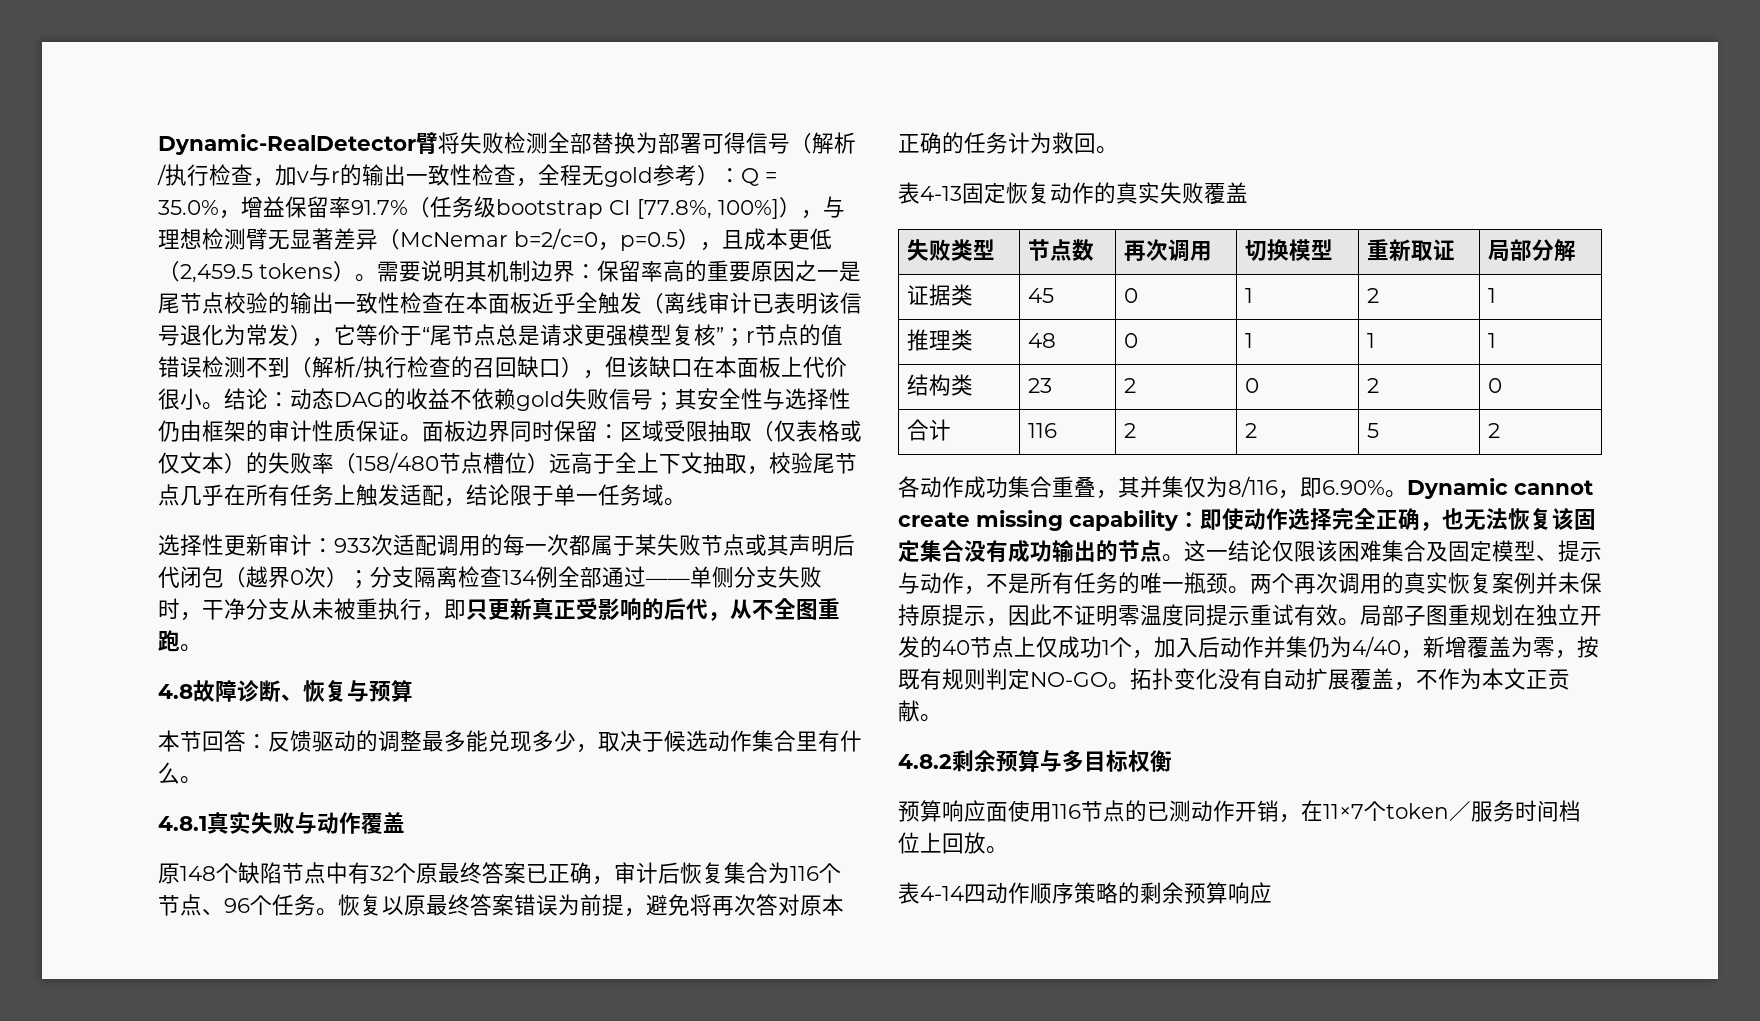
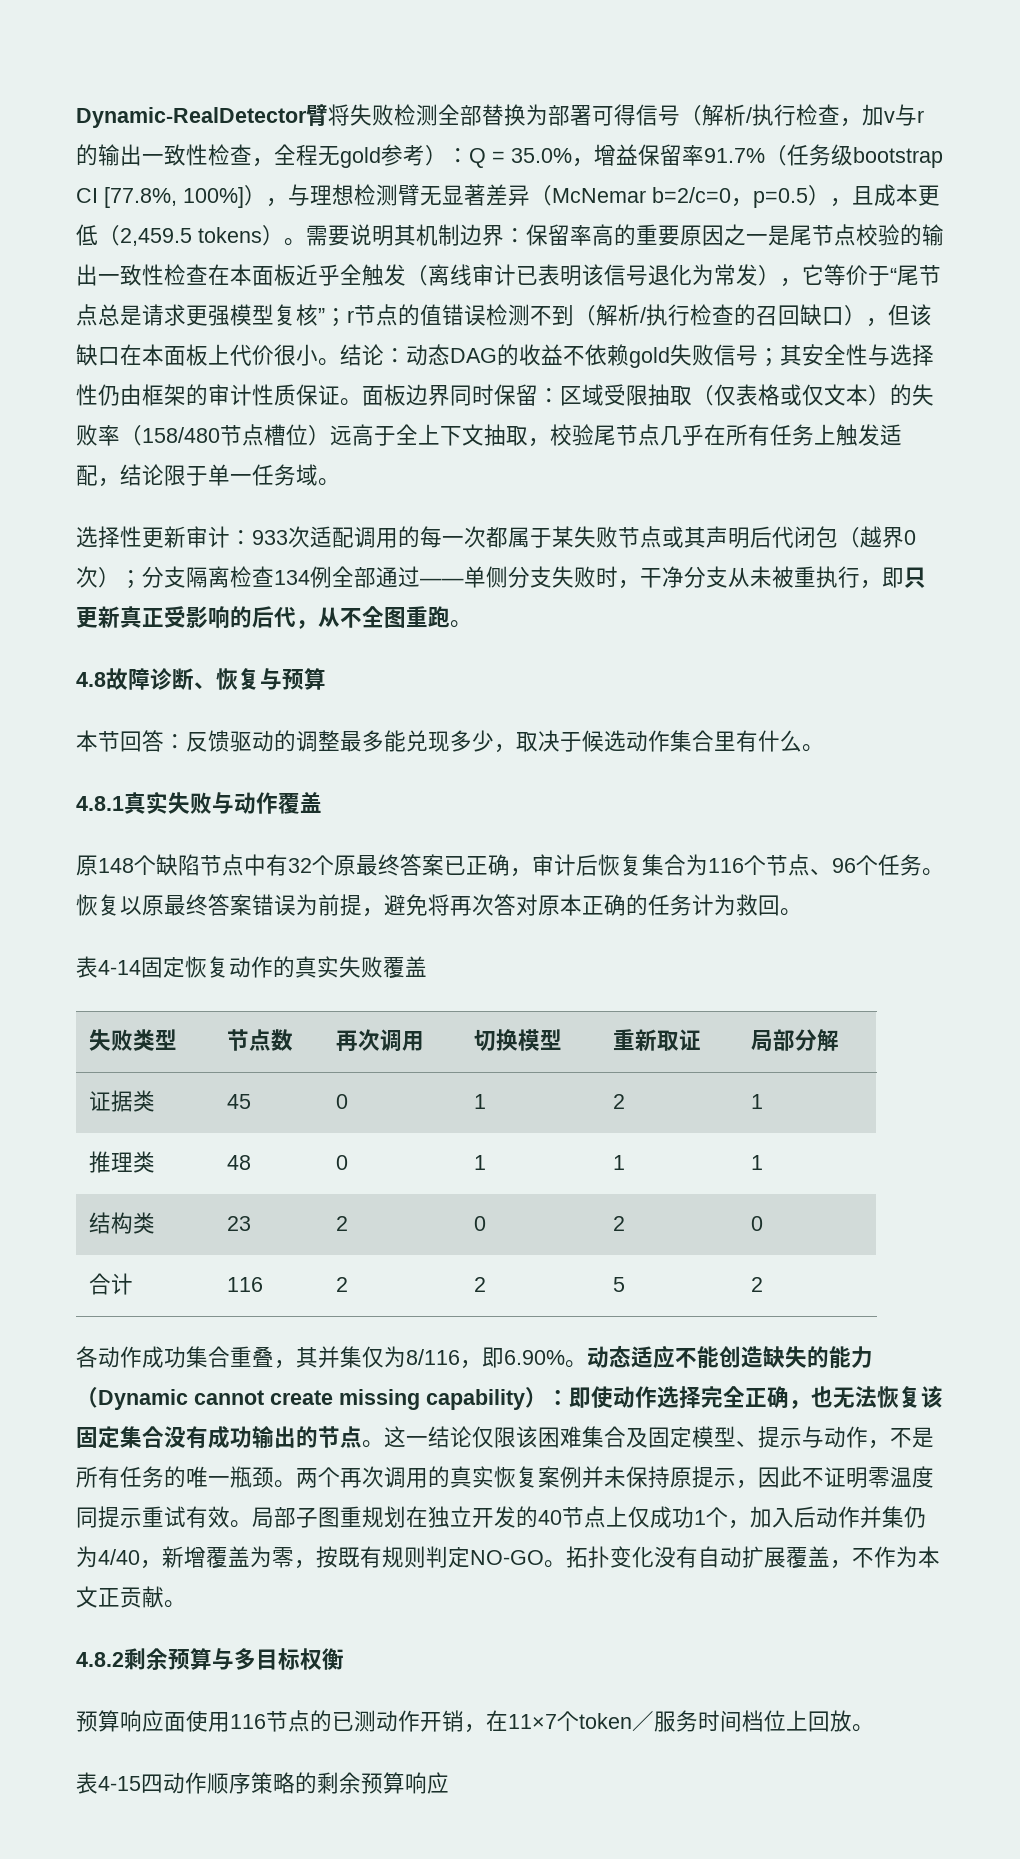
- 表4-13固定恢复动作的真实失败覆盖
+ 表4-14固定恢复动作的真实失败覆盖
- Dynamic cannot create missing capability：即使动作选择完全正确，也无法恢复该固定集合没有成功输出的节点。
+ 动态适应不能创造缺失的能力（Dynamic cannot create missing capability）：即使动作选择完全正确，也无法恢复该固定集合没有成功输出的节点。
- 表4-14四动作顺序策略的剩余预算响应
+ 表4-15四动作顺序策略的剩余预算响应

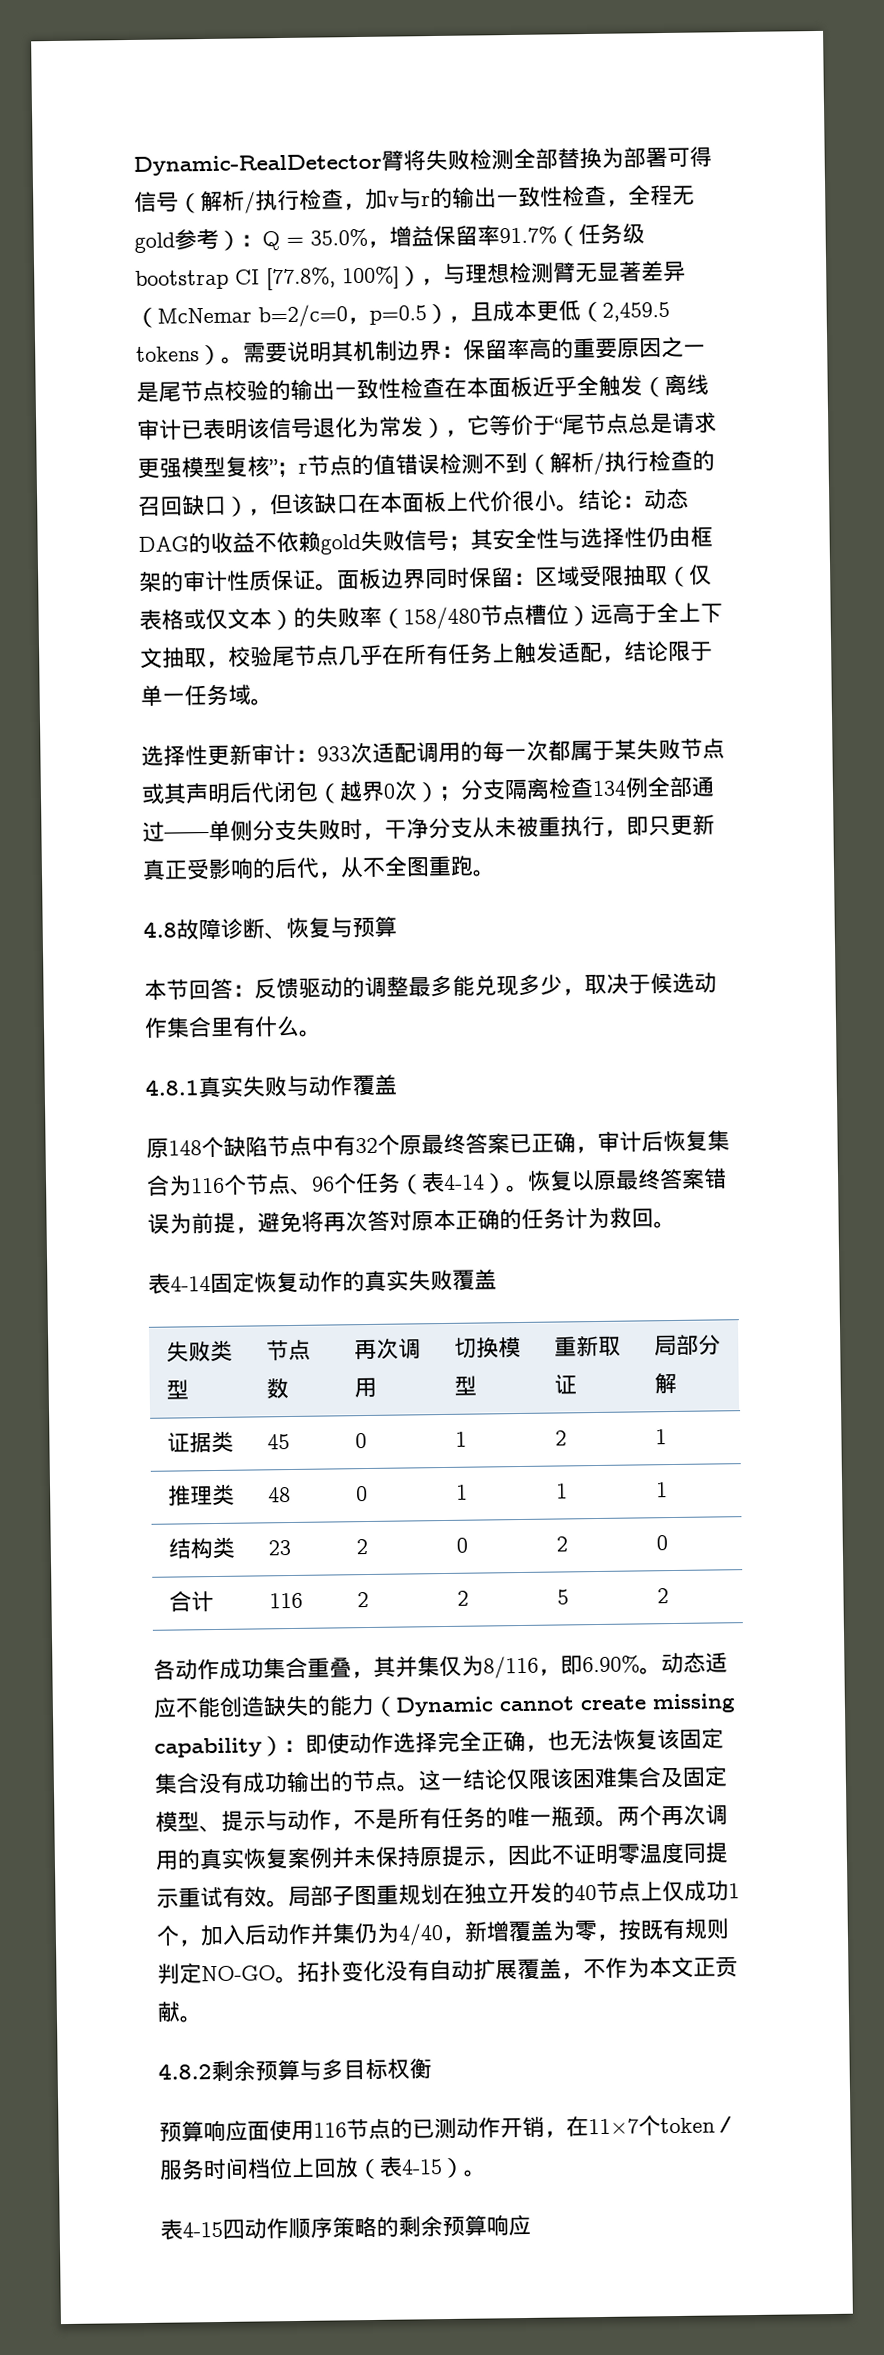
- 原148个缺陷节点中有32个原最终答案已正确，审计后恢复集合为116个节点、96个任务。
+ 原148个缺陷节点中有32个原最终答案已正确，审计后恢复集合为116个节点、96个任务（表4-14）。
- 预算响应面使用116节点的已测动作开销，在11×7个token／服务时间档位上回放。
+ 预算响应面使用116节点的已测动作开销，在11×7个token／服务时间档位上回放（表4-15）。

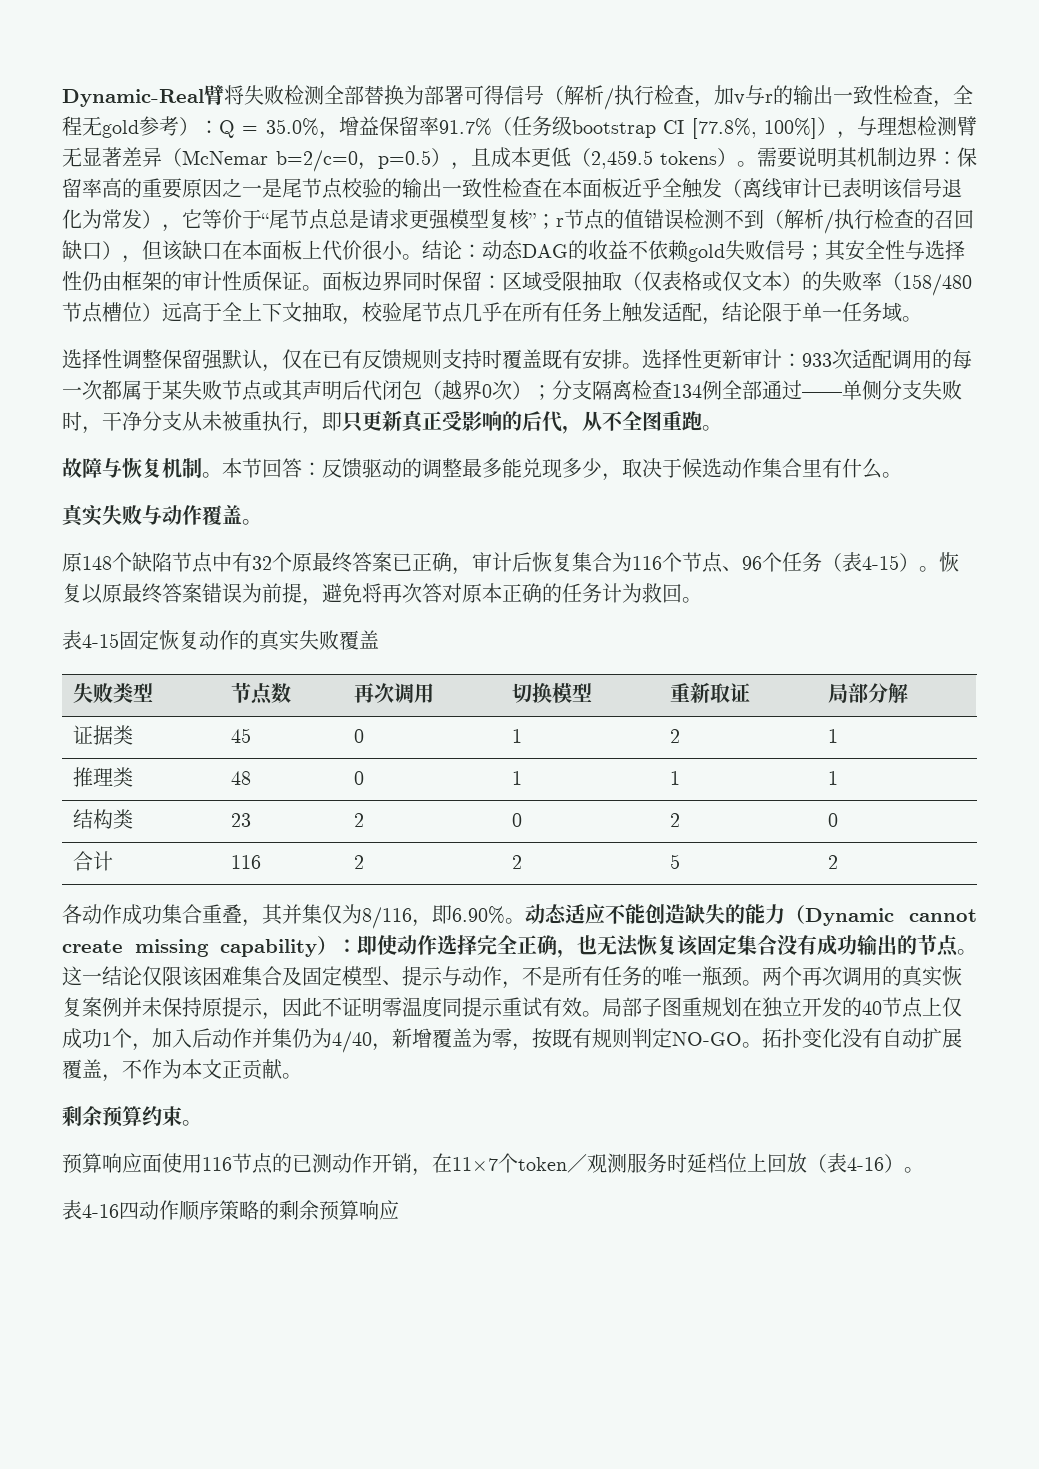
- Dynamic-RealDetector臂将失败检测全部替换为部署可得信号（解析/执行检查，加v与r的输出一致性检查，全程无gold参考）：Q = 35.0%，增益保留率91.7%（任务级bootstrap CI [77.8%, 100%]），与理想检测臂无显著差异（McNemar b=2/c=0，p=0.5），且成本更低（2,459.5 tokens）。
+ Dynamic-Real臂将失败检测全部替换为部署可得信号（解析/执行检查，加v与r的输出一致性检查，全程无gold参考）：Q = 35.0%，增益保留率91.7%（任务级bootstrap CI [77.8%, 100%]），与理想检测臂无显著差异（McNemar b=2/c=0，p=0.5），且成本更低（2,459.5 tokens）。
- 选择性更新审计：933次适配调用的每一次都属于某失败节点或其声明后代闭包（越界0次）；分支隔离检查134例全部通过——单侧分支失败时，干净分支从未被重执行，即只更新真正受影响的后代，从不全图重跑。
+ 选择性调整保留强默认，仅在已有反馈规则支持时覆盖既有安排。选择性更新审计：933次适配调用的每一次都属于某失败节点或其声明后代闭包（越界0次）；分支隔离检查134例全部通过——单侧分支失败时，干净分支从未被重执行，即只更新真正受影响的后代，从不全图重跑。
- 4.8故障诊断、恢复与预算
- 本节回答：反馈驱动的调整最多能兑现多少，取决于候选动作集合里有什么。
+ 故障与恢复机制。本节回答：反馈驱动的调整最多能兑现多少，取决于候选动作集合里有什么。
- 4.8.1真实失败与动作覆盖
+ 真实失败与动作覆盖。
- 原148个缺陷节点中有32个原最终答案已正确，审计后恢复集合为116个节点、96个任务（表4-14）。
+ 原148个缺陷节点中有32个原最终答案已正确，审计后恢复集合为116个节点、96个任务（表4-15）。
- 表4-14固定恢复动作的真实失败覆盖
+ 表4-15固定恢复动作的真实失败覆盖
- 4.8.2剩余预算与多目标权衡
+ 剩余预算约束。
- 预算响应面使用116节点的已测动作开销，在11×7个token／服务时间档位上回放（表4-15）。
+ 预算响应面使用116节点的已测动作开销，在11×7个token／观测服务时延档位上回放（表4-16）。
- 表4-15四动作顺序策略的剩余预算响应
+ 表4-16四动作顺序策略的剩余预算响应

